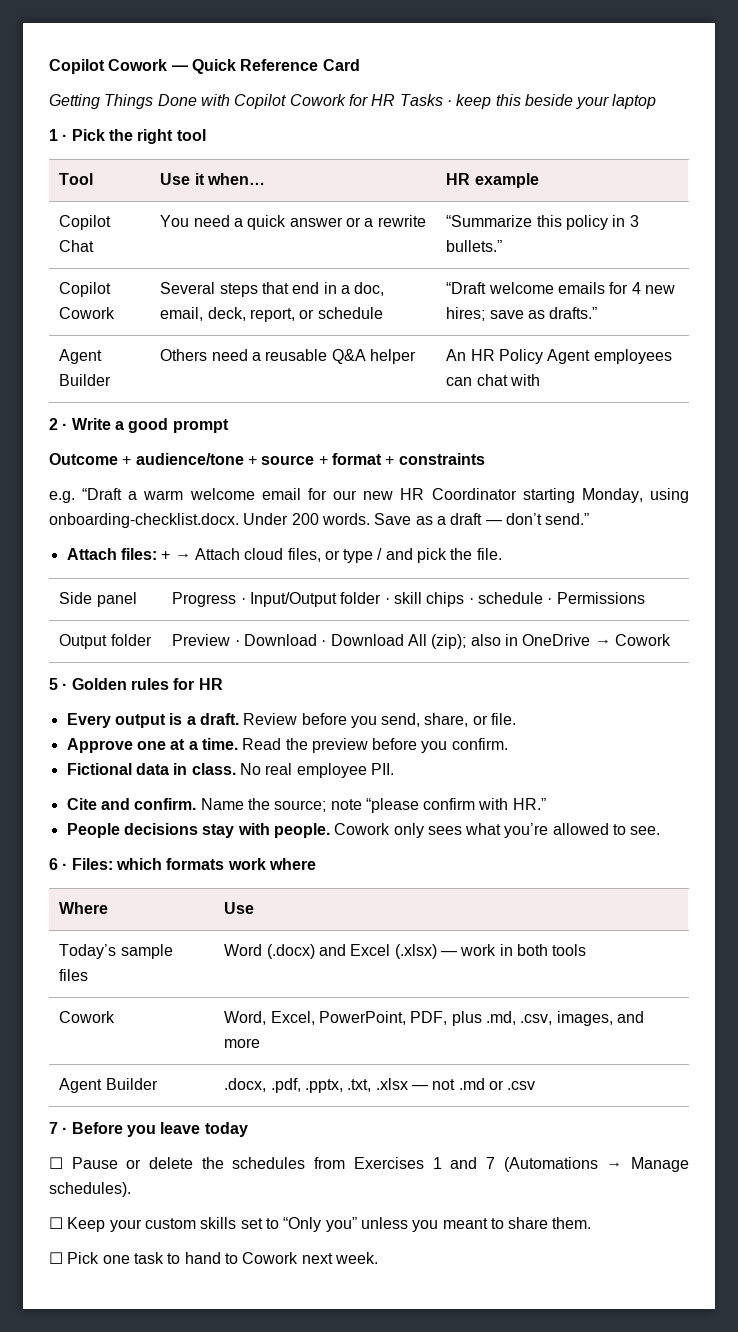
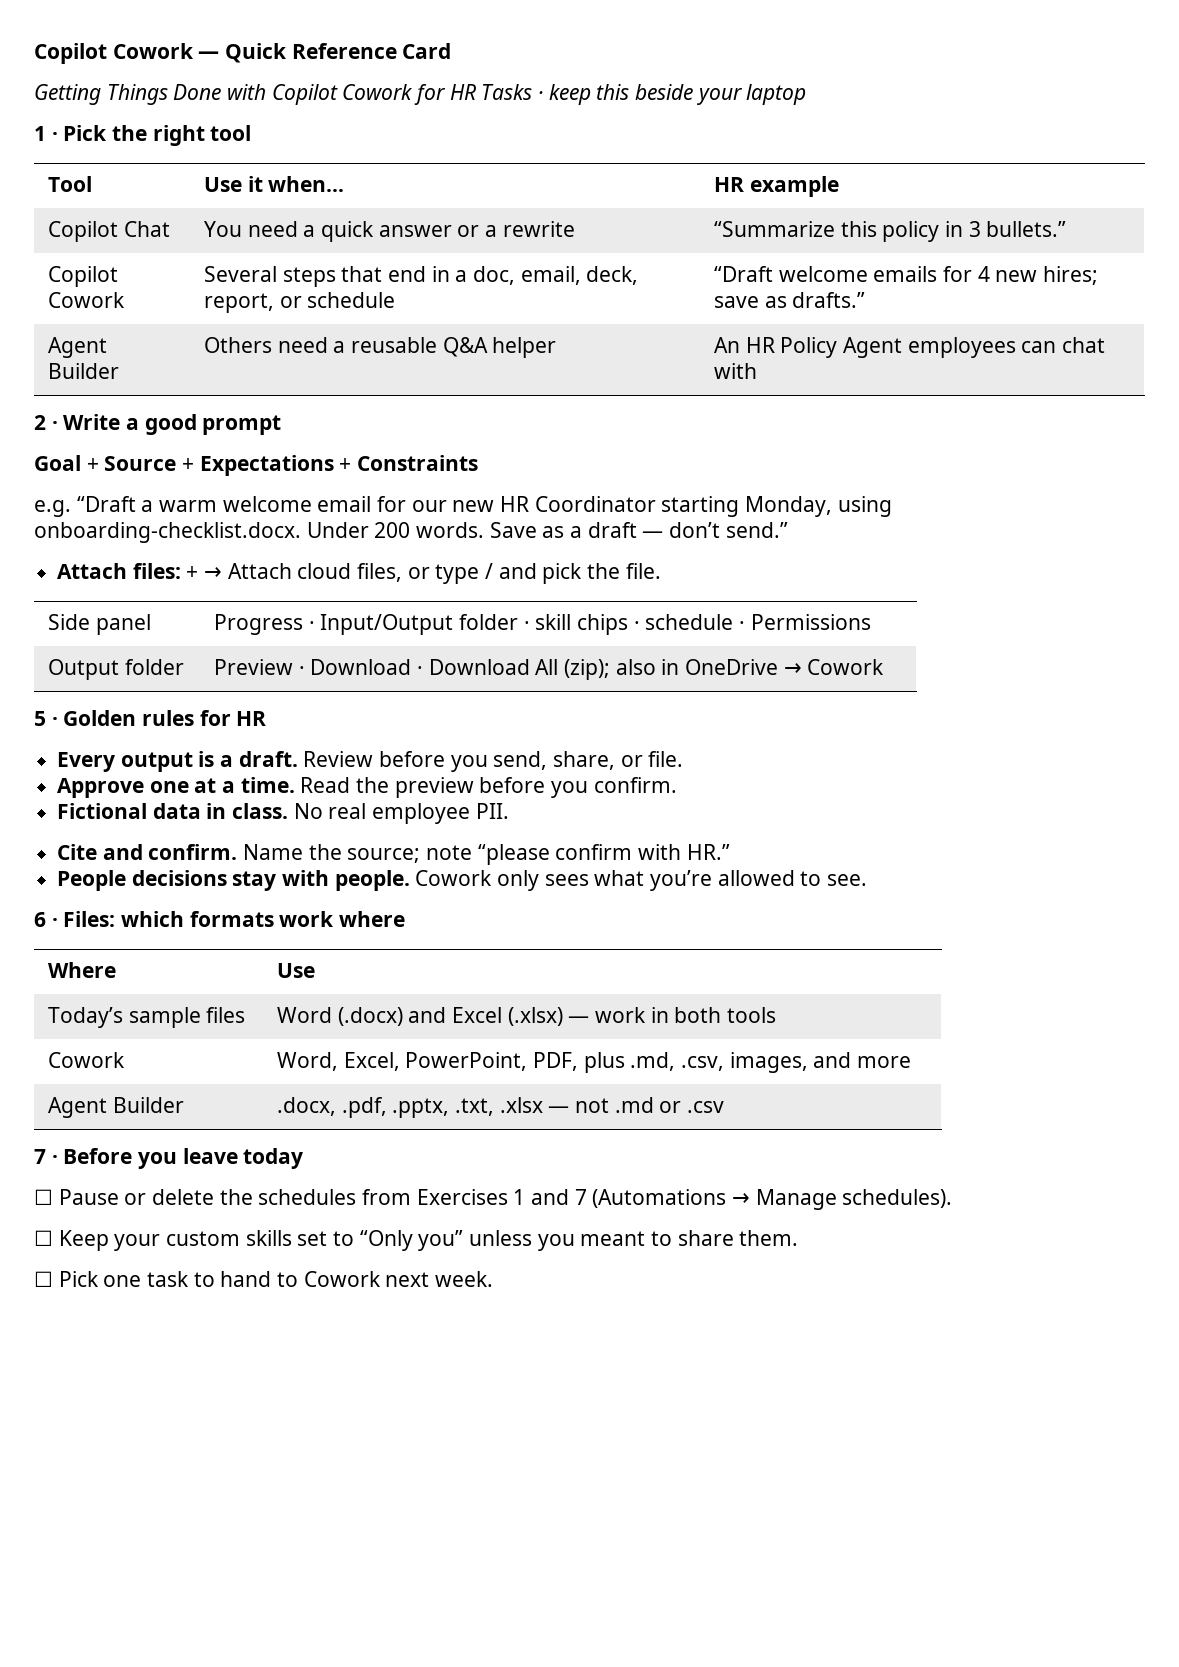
- Outcome + audience/tone + source + format + constraints
+ Goal + Source + Expectations + Constraints

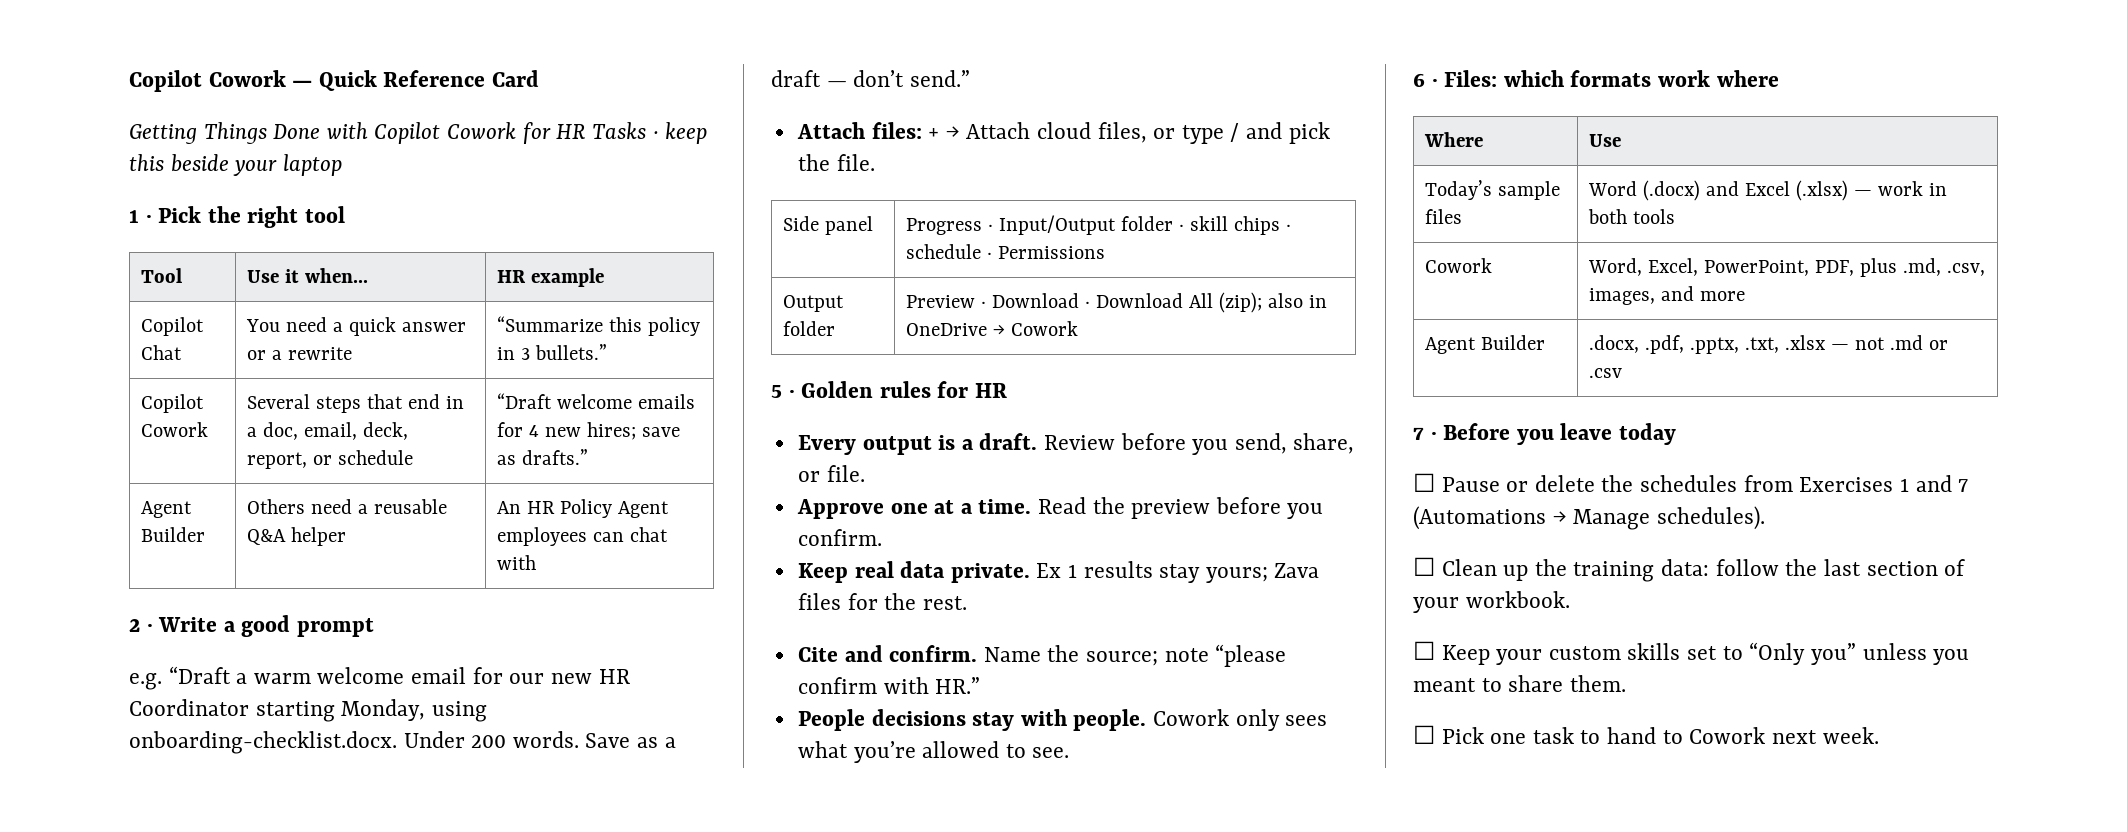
- Goal + Source + Expectations + Constraints
- Fictional data in class. No real employee PII.
+ Keep real data private. Ex 1 results stay yours; Zava files for the rest.
+ ☐ Clean up the training data: follow the last section of your workbook.

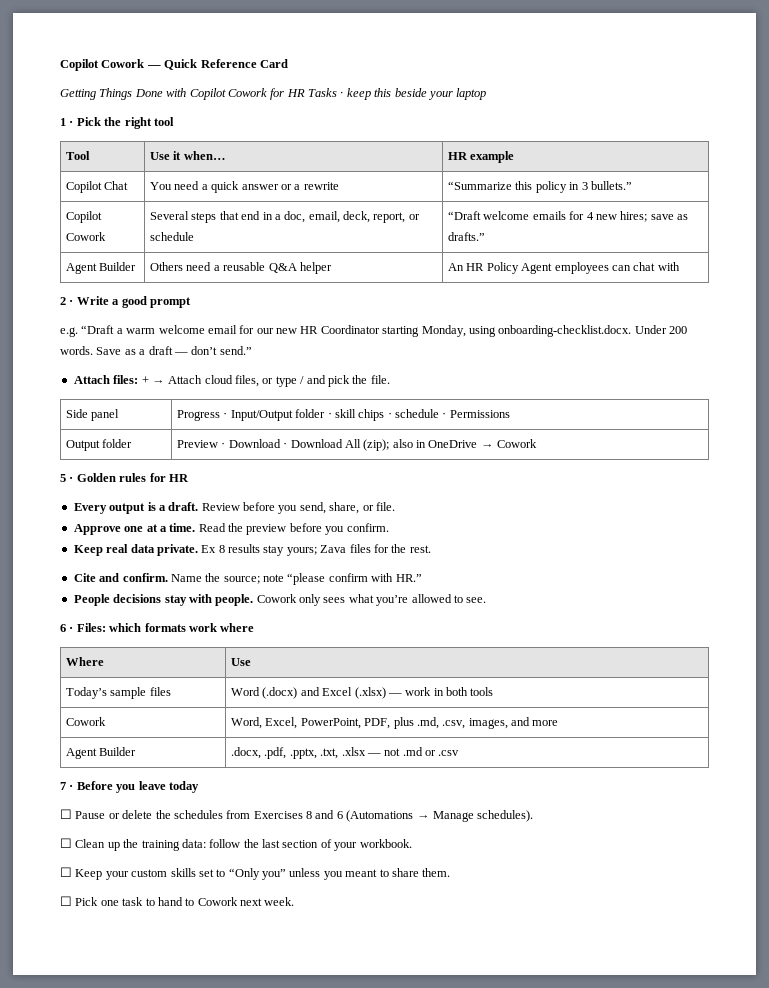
- Ex 1 results stay yours; Zava files for the rest.
+ Ex 8 results stay yours; Zava files for the rest.
- ☐ Pause or delete the schedules from Exercises 1 and 7 (Automations → Manage schedules).
+ ☐ Pause or delete the schedules from Exercises 8 and 6 (Automations → Manage schedules).

